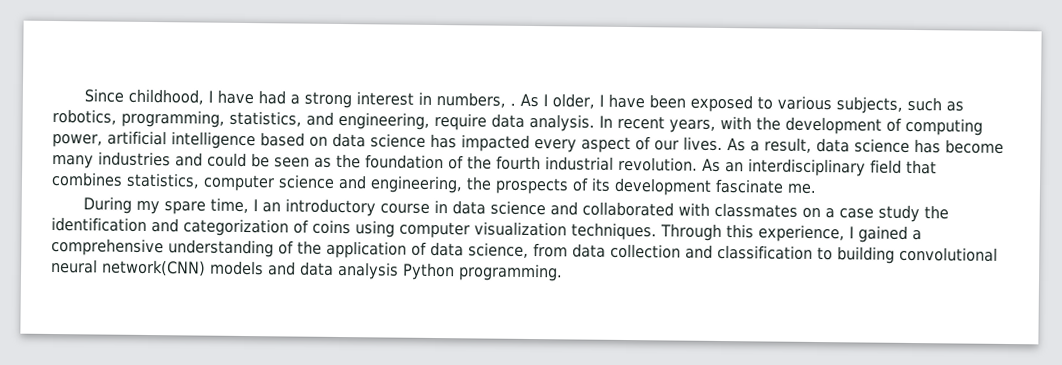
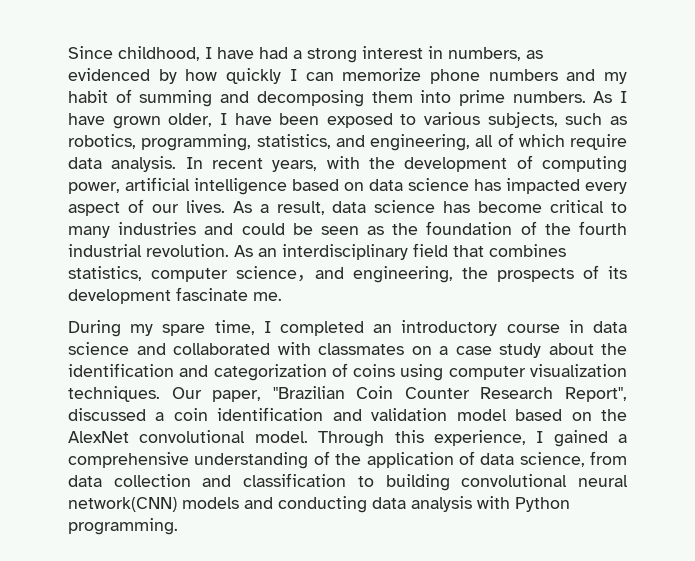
- Since childhood, I have had a strong interest in numbers, . As I older, I have been exposed to various subjects, such as robotics, programming, statistics, and engineering, require data analysis.
+ Since childhood, I have had a strong interest in numbers, as evidenced by how quickly I can memorize phone numbers and my habit of summing and decomposing them into prime numbers. As I have grown older, I have been exposed to various subjects, such as robotics, programming, statistics, and engineering, all of which require data analysis.
- As a result, data science has become many industries and could be seen as the foundation of the fourth industrial revolution.
+ As a result, data science has become critical to many industries and could be seen as the foundation of the fourth industrial revolution.
- As an interdisciplinary field that combines statistics, computer science and engineering, the prospects of its development fascinate me.
+ As an interdisciplinary field that combines statistics, computer science，and engineering, the prospects of its development fascinate me.
- During my spare time, I an introductory course in data science and collaborated with classmates on a case study the identification and categorization of coins using computer visualization techniques.
+ During my spare time, I completed an introductory course in data science and collaborated with classmates on a case study about the identification and categorization of coins using computer visualization techniques.
+ Our paper, "Brazilian Coin Counter Research Report", discussed a coin identification and validation model based on the AlexNet convolutional model.
- Through this experience, I gained a comprehensive understanding of the application of data science, from data collection and classification to building convolutional neural network(CNN) models and data analysis Python programming.
+ Through this experience, I gained a comprehensive understanding of the application of data science, from data collection and classification to building convolutional neural network(CNN) models and conducting data analysis with Python programming.

